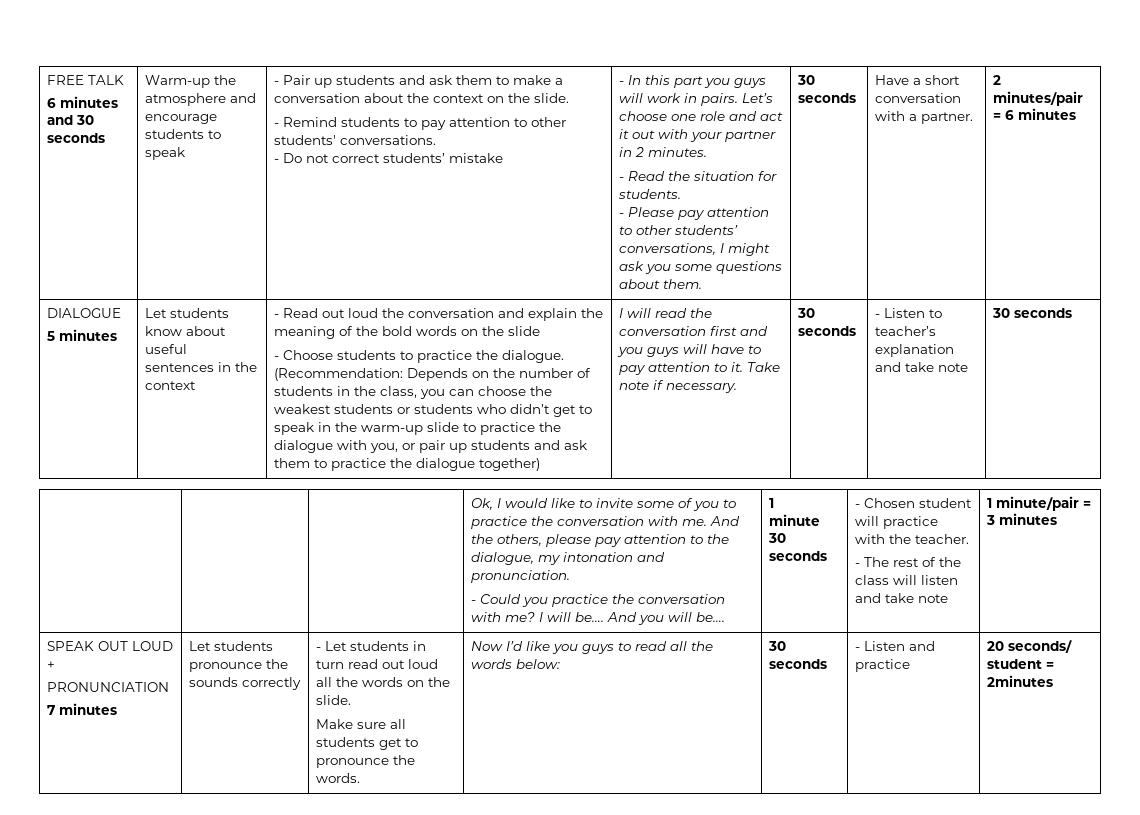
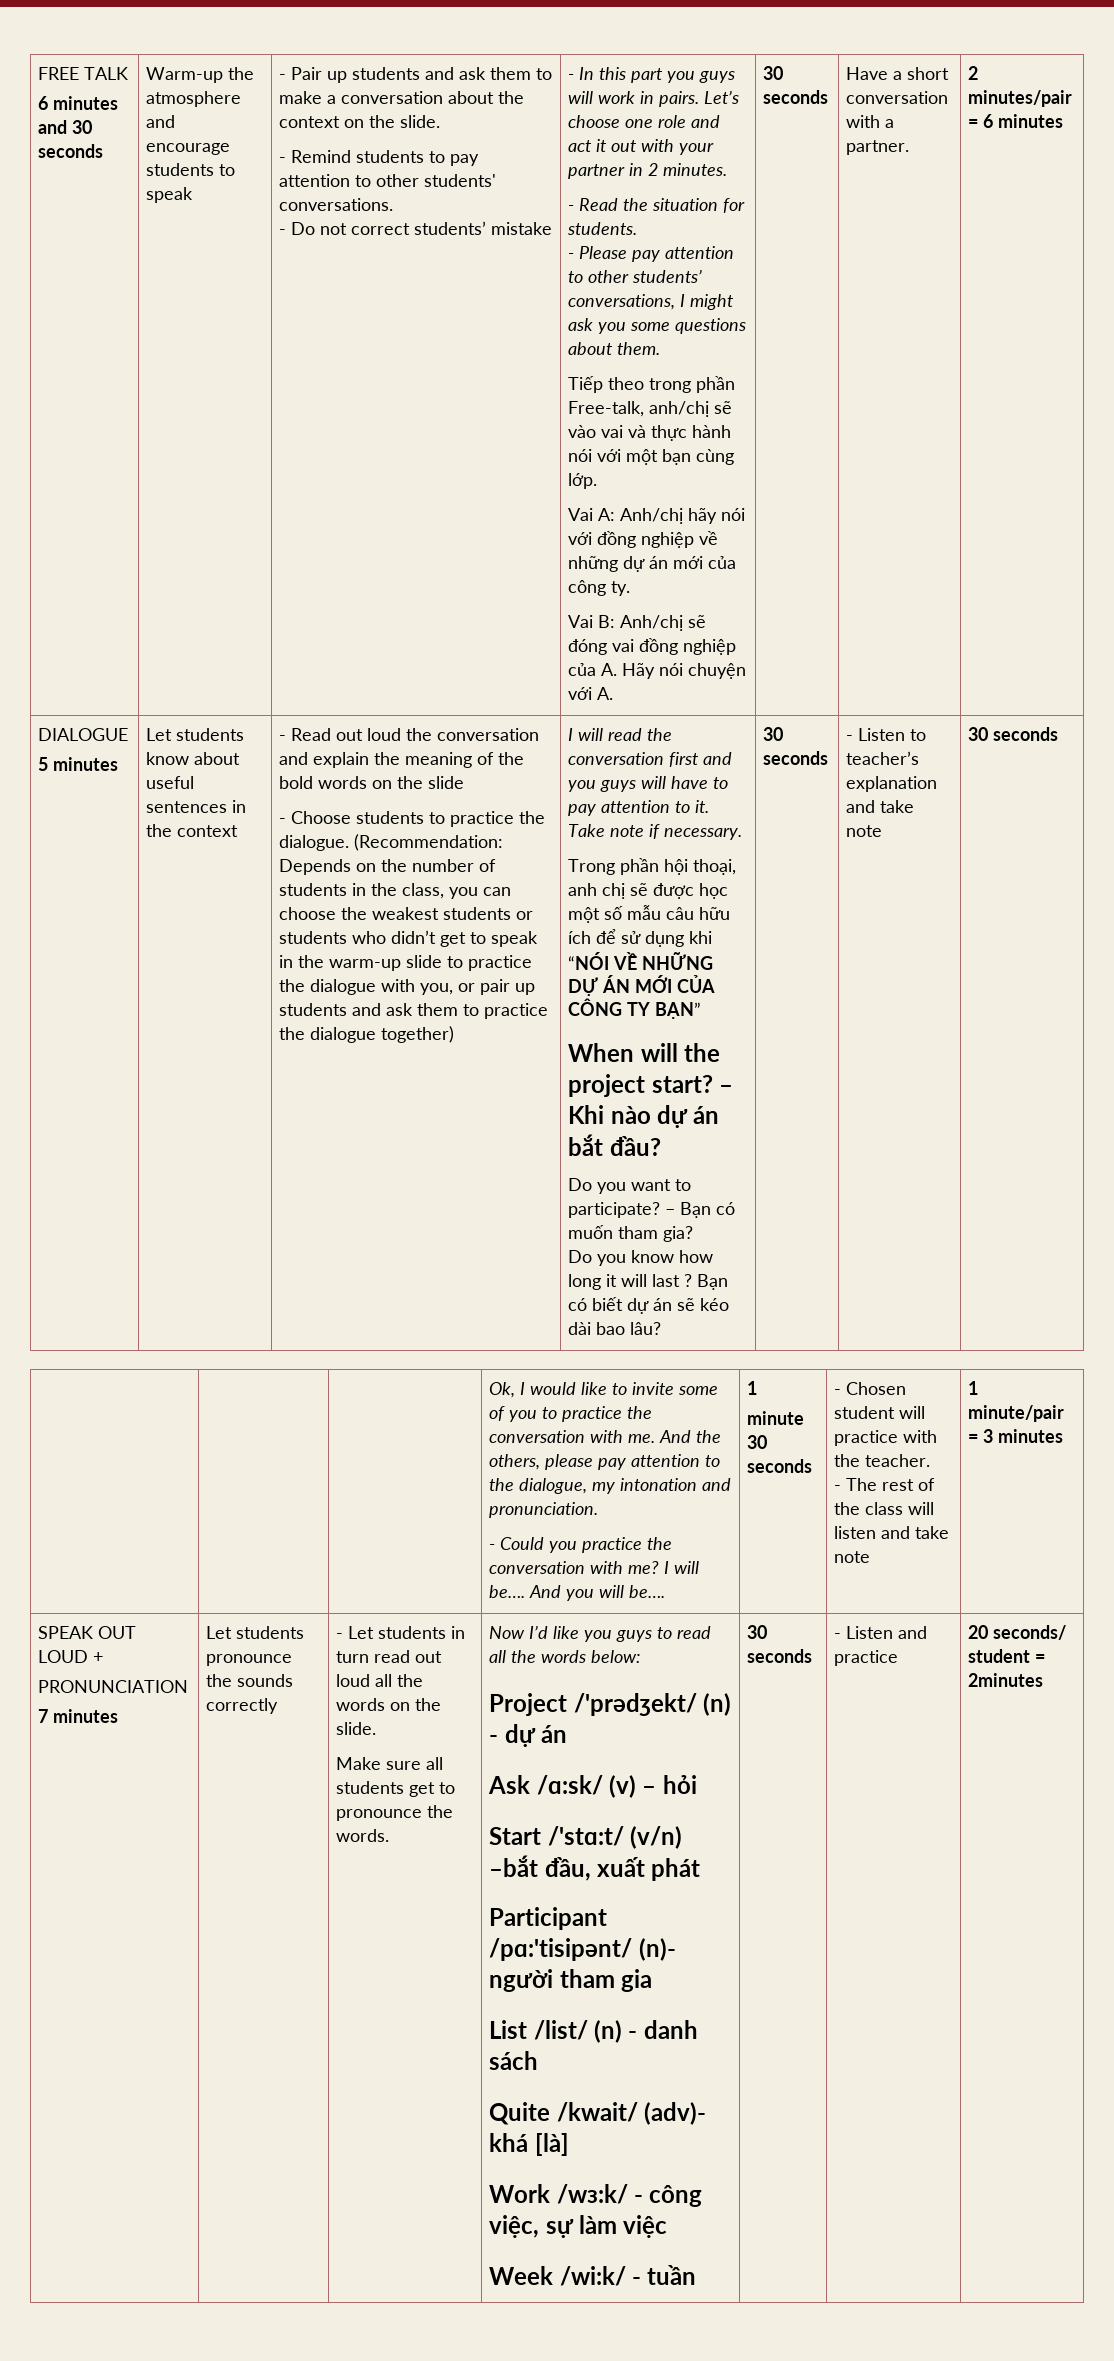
+ Tiếp theo trong phần Free-talk, anh/chị sẽ vào vai và thực hành nói với một bạn cùng lớp.
+ Vai A: Anh/chị hãy nói với đồng nghiệp về những dự án mới của công ty.
+ Vai B: Anh/chị sẽ đóng vai đồng nghiệp của A. Hãy nói chuyện với A.
+ Trong phần hội thoại, anh chị sẽ được học một số mẫu câu hữu ích để sử dụng khi “NÓI VỀ NHỮNG DỰ ÁN MỚI CỦA CÔNG TY BẠN”
+ When will the project start? – Khi nào dự án bắt đầu?
+ Do you want to participate? – Bạn có muốn tham gia?
+ Do you know how long it will last ? Bạn có biết dự án sẽ kéo dài bao lâu?
+ Project /'prədʒekt/ (n) - dự án
+ Ask /ɑ:sk/ (v) – hỏi
+ Start /'stɑ:t/ (v/n) –bắt đầu, xuất phát
+ Participant /pɑ:'tisipənt/ (n)- người tham gia
+ List /list/ (n) - danh sách
+ Quite /kwait/ (adv)- khá [là]
+ Work /wɜ:k/ - công việc, sự làm việc
+ Week /wi:k/ - tuần

